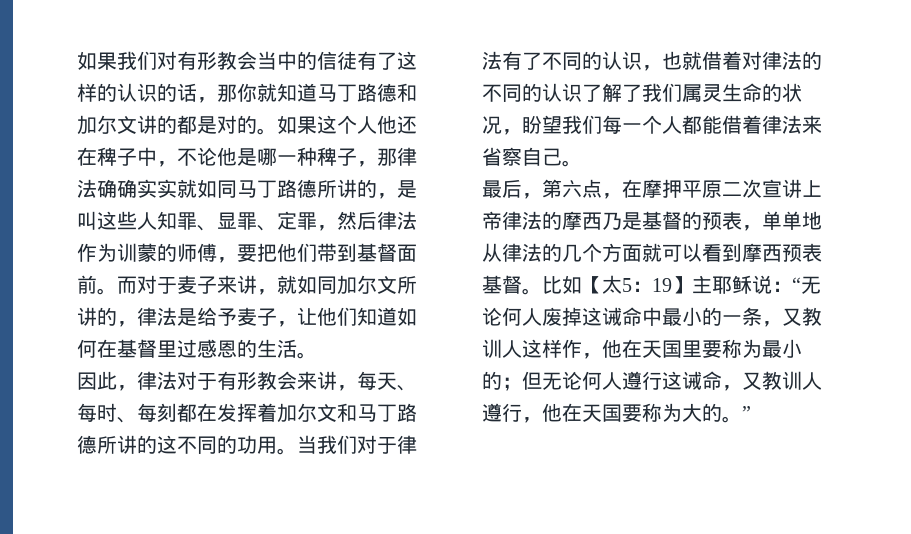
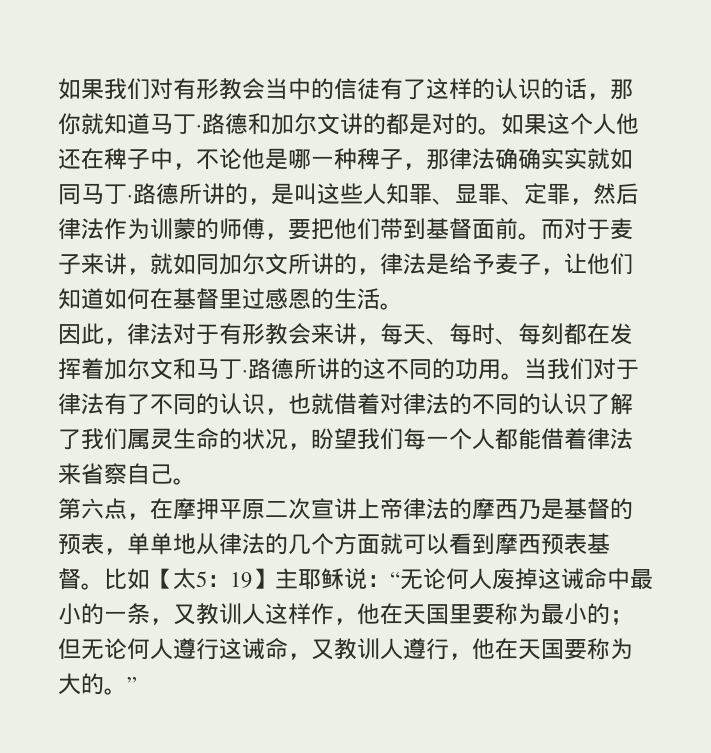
- 如果我们对有形教会当中的信徒有了这样的认识的话，那你就知道马丁路德和加尔文讲的都是对的。
+ 如果我们对有形教会当中的信徒有了这样的认识的话，那你就知道马丁·路德和加尔文讲的都是对的。
- 如果这个人他还在稗子中，不论他是哪一种稗子，那律法确确实实就如同马丁路德所讲的，是叫这些人知罪、显罪、定罪，然后律法作为训蒙的师傅，要把他们带到基督面前。
+ 如果这个人他还在稗子中，不论他是哪一种稗子，那律法确确实实就如同马丁·路德所讲的，是叫这些人知罪、显罪、定罪，然后律法作为训蒙的师傅，要把他们带到基督面前。
- 因此，律法对于有形教会来讲，每天、每时、每刻都在发挥着加尔文和马丁路德所讲的这不同的功用。
+ 因此，律法对于有形教会来讲，每天、每时、每刻都在发挥着加尔文和马丁·路德所讲的这不同的功用。
- 最后，第六点，在摩押平原二次宣讲上帝律法的摩西乃是基督的预表，单单地从律法的几个方面就可以看到摩西预表基督。
+ 第六点，在摩押平原二次宣讲上帝律法的摩西乃是基督的预表，单单地从律法的几个方面就可以看到摩西预表基督。

